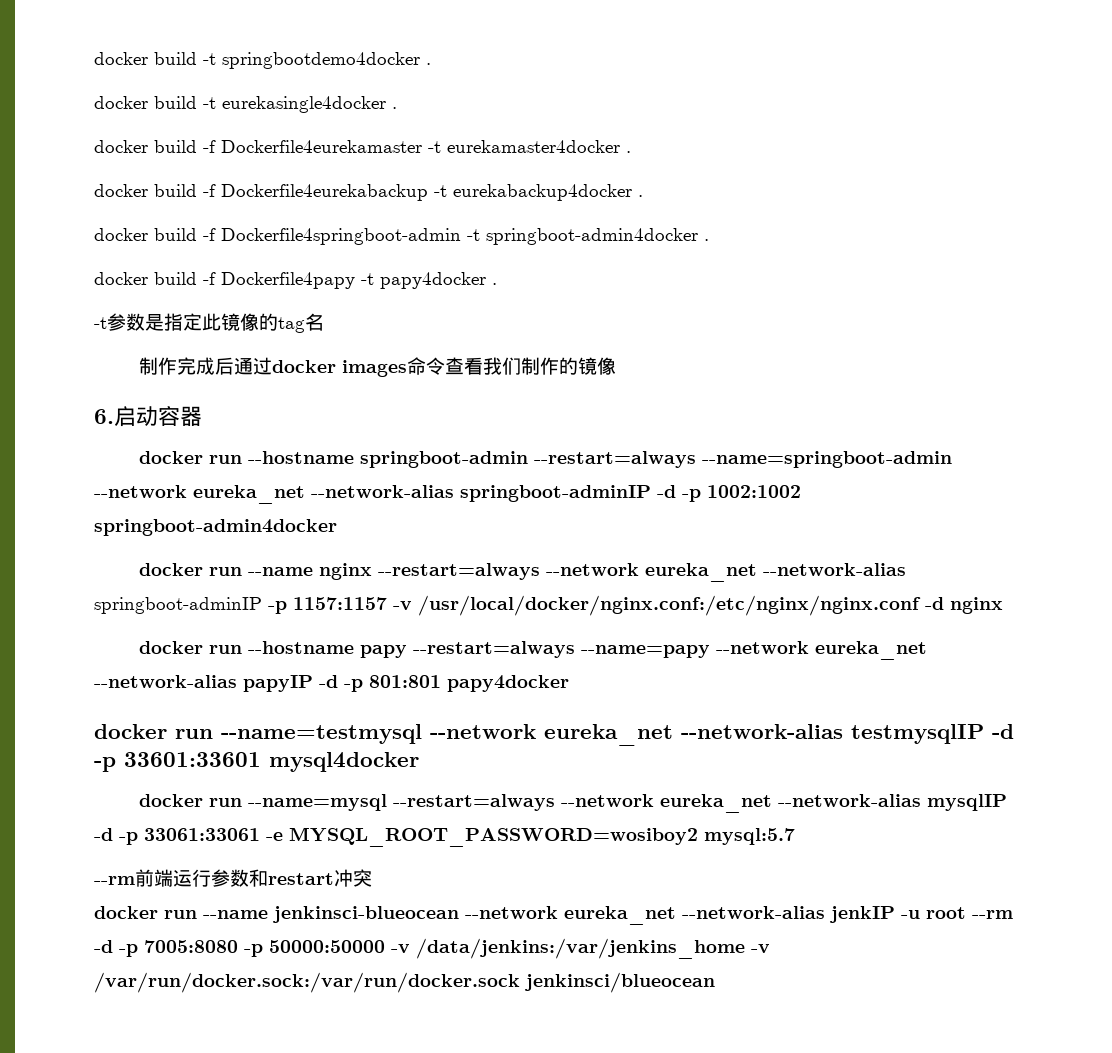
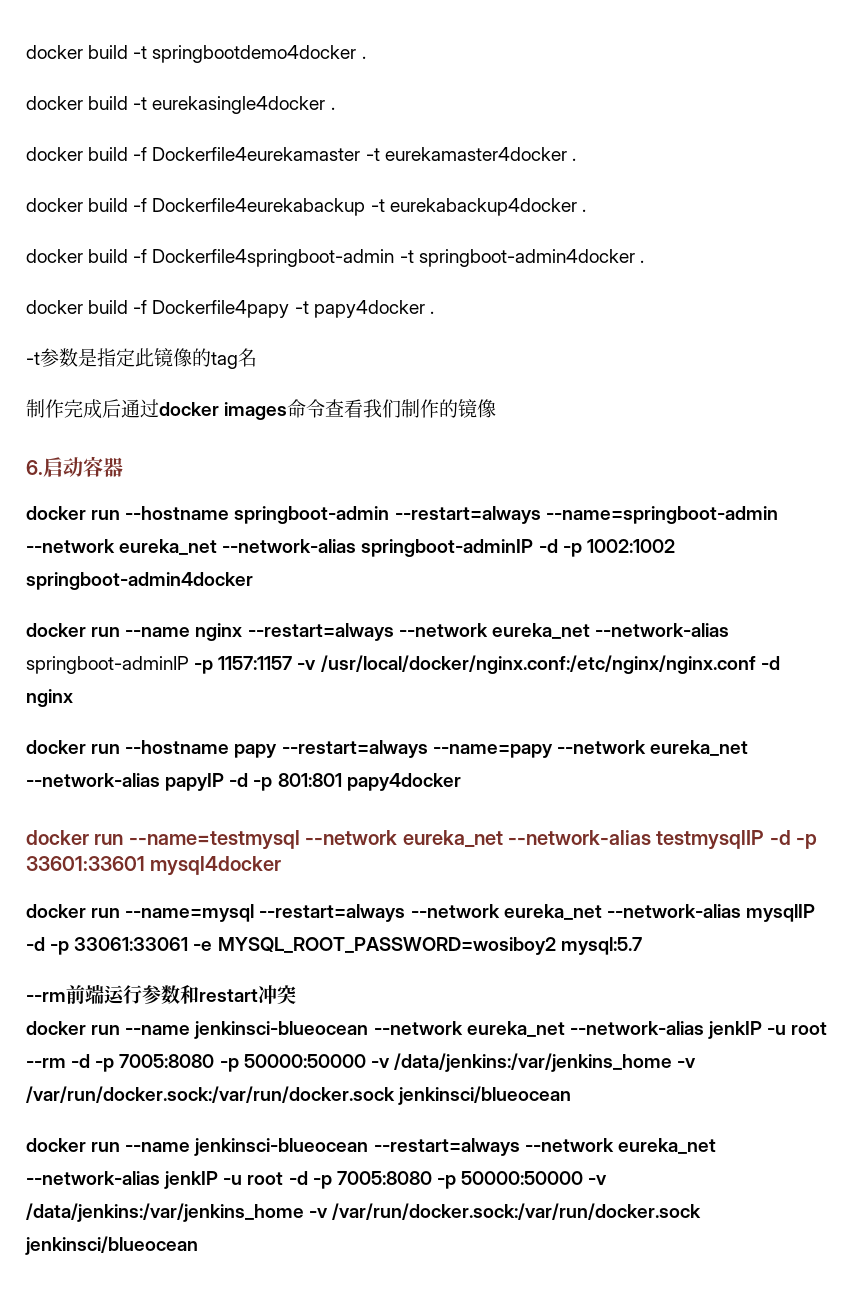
+ docker run --name jenkinsci-blueocean --restart=always --network eureka_net --network-alias jenkIP -u root -d -p 7005:8080 -p 50000:50000 -v /data/jenkins:/var/jenkins_home -v /var/run/docker.sock:/var/run/docker.sock jenkinsci/blueocean

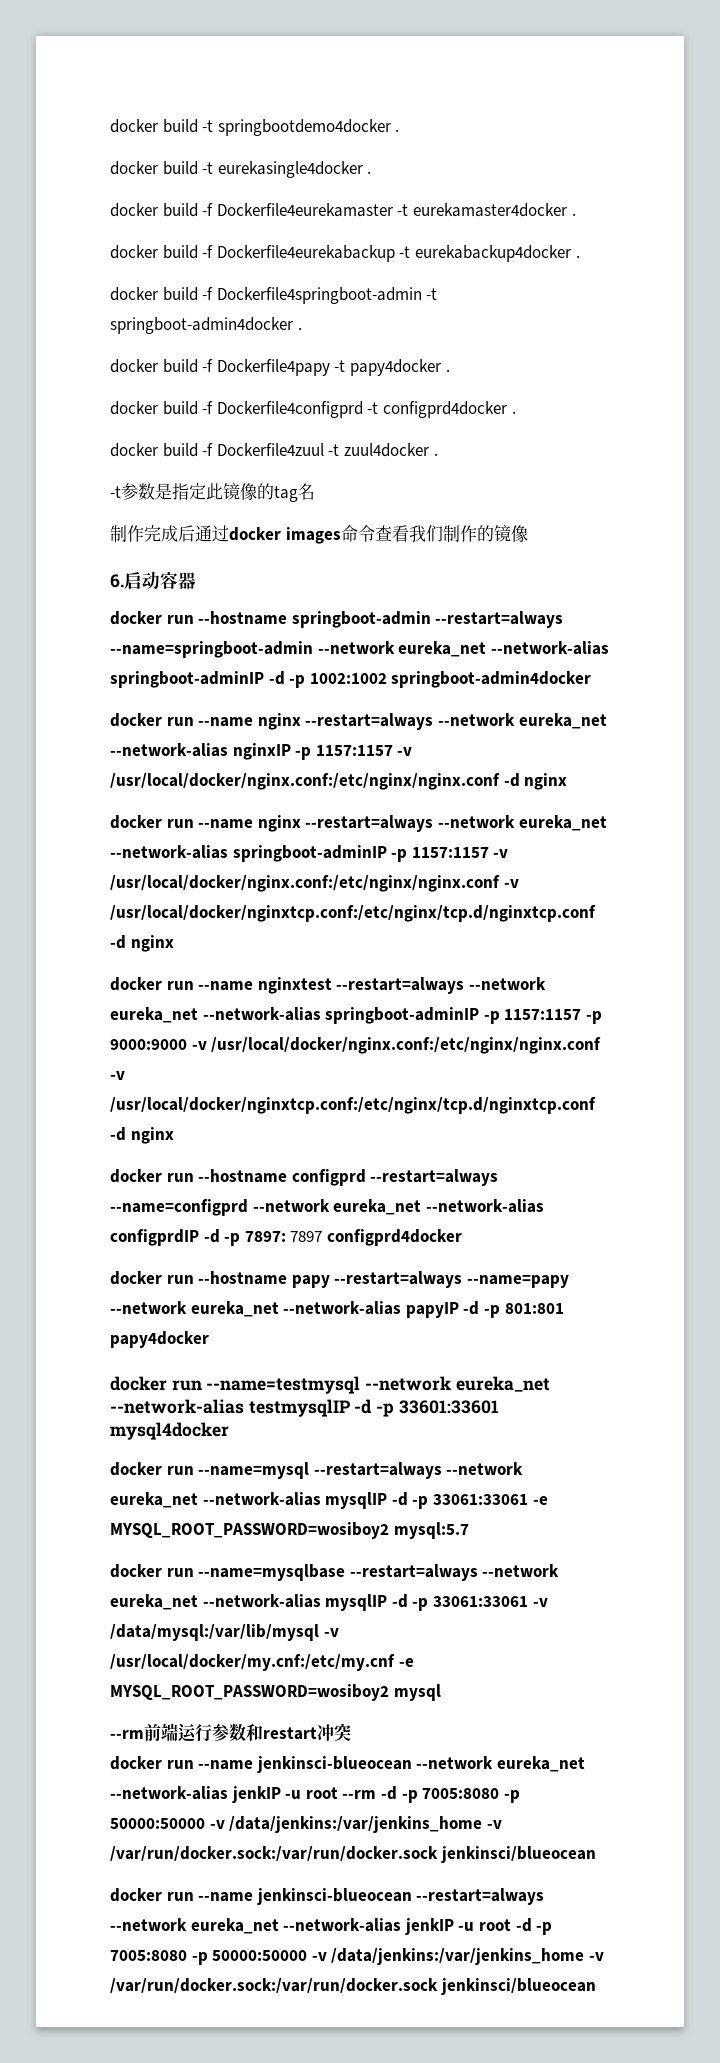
+ docker build -f Dockerfile4configprd -t configprd4docker .
+ docker build -f Dockerfile4zuul -t zuul4docker .
- docker run --name nginx --restart=always --network eureka_net --network-alias springboot-adminIP -p 1157:1157 -v /usr/local/docker/nginx.conf:/etc/nginx/nginx.conf -d nginx
+ docker run --name nginx --restart=always --network eureka_net --network-alias nginxIP -p 1157:1157 -v /usr/local/docker/nginx.conf:/etc/nginx/nginx.conf -d nginx
+ docker run --name nginx --restart=always --network eureka_net --network-alias springboot-adminIP -p 1157:1157 -v /usr/local/docker/nginx.conf:/etc/nginx/nginx.conf -v /usr/local/docker/nginxtcp.conf:/etc/nginx/tcp.d/nginxtcp.conf -d nginx
+ docker run --name nginxtest --restart=always --network eureka_net --network-alias springboot-adminIP -p 1157:1157 -p 9000:9000 -v /usr/local/docker/nginx.conf:/etc/nginx/nginx.conf -v /usr/local/docker/nginxtcp.conf:/etc/nginx/tcp.d/nginxtcp.conf -d nginx
+ docker run --hostname configprd --restart=always --name=configprd --network eureka_net --network-alias configprdIP -d -p 7897: 7897 configprd4docker
+ docker run --name=mysqlbase --restart=always --network eureka_net --network-alias mysqlIP -d -p 33061:33061 -v /data/mysql:/var/lib/mysql -v /usr/local/docker/my.cnf:/etc/my.cnf -e MYSQL_ROOT_PASSWORD=wosiboy2 mysql

